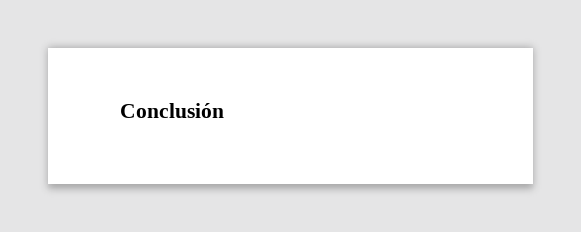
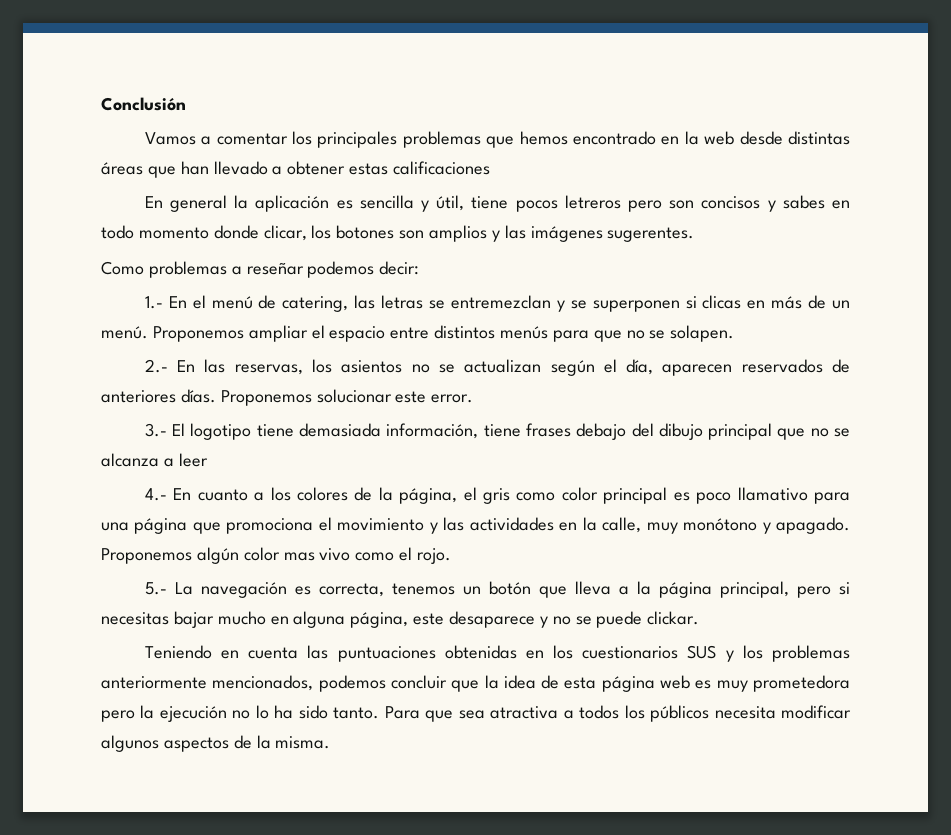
+ Vamos a comentar los principales problemas que hemos encontrado en la web desde distintas áreas que han llevado a obtener estas calificaciones
+ En general la aplicación es sencilla y útil, tiene pocos letreros pero son concisos y sabes en todo momento donde clicar, los botones son amplios y las imágenes sugerentes.
+ Como problemas a reseñar podemos decir:
+ 1.- En el menú de catering, las letras se entremezclan y se superponen si clicas en más de un menú. Proponemos ampliar el espacio entre distintos menús para que no se solapen.
+ 2.- En las reservas, los asientos no se actualizan según el día, aparecen reservados de anteriores días. Proponemos solucionar este error.
+ 3.- El logotipo tiene demasiada información, tiene frases debajo del dibujo principal que no se alcanza a leer
+ 4.- En cuanto a los colores de la página, el gris como color principal es poco llamativo para una página que promociona el movimiento y las actividades en la calle, muy monótono y apagado. Proponemos algún color mas vivo como el rojo.
+ 5.- La navegación es correcta, tenemos un botón que lleva a la página principal, pero si necesitas bajar mucho en alguna página, este desaparece y no se puede clickar.
+ Teniendo en cuenta las puntuaciones obtenidas en los cuestionarios SUS y los problemas anteriormente mencionados, podemos concluir que la idea de esta página web es muy prometedora pero la ejecución no lo ha sido tanto. Para que sea atractiva a todos los públicos necesita modificar algunos aspectos de la misma.

